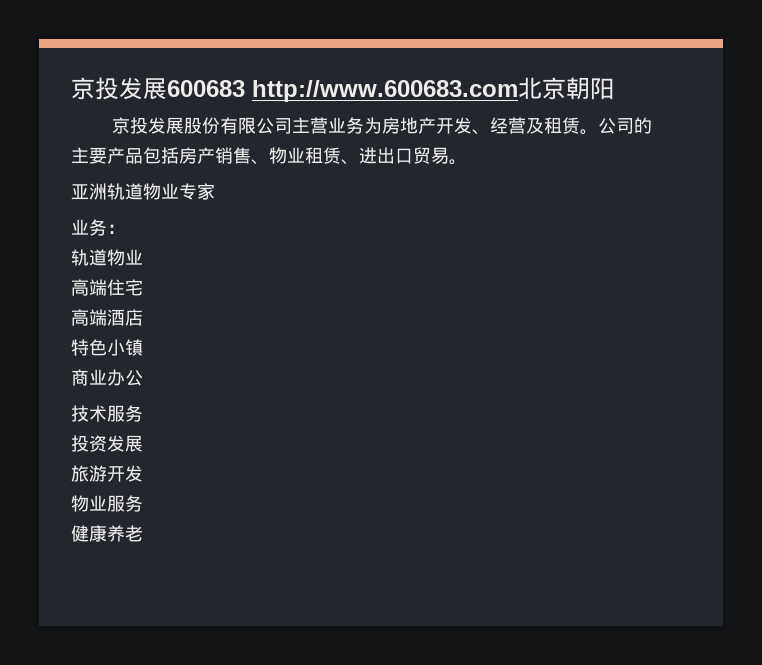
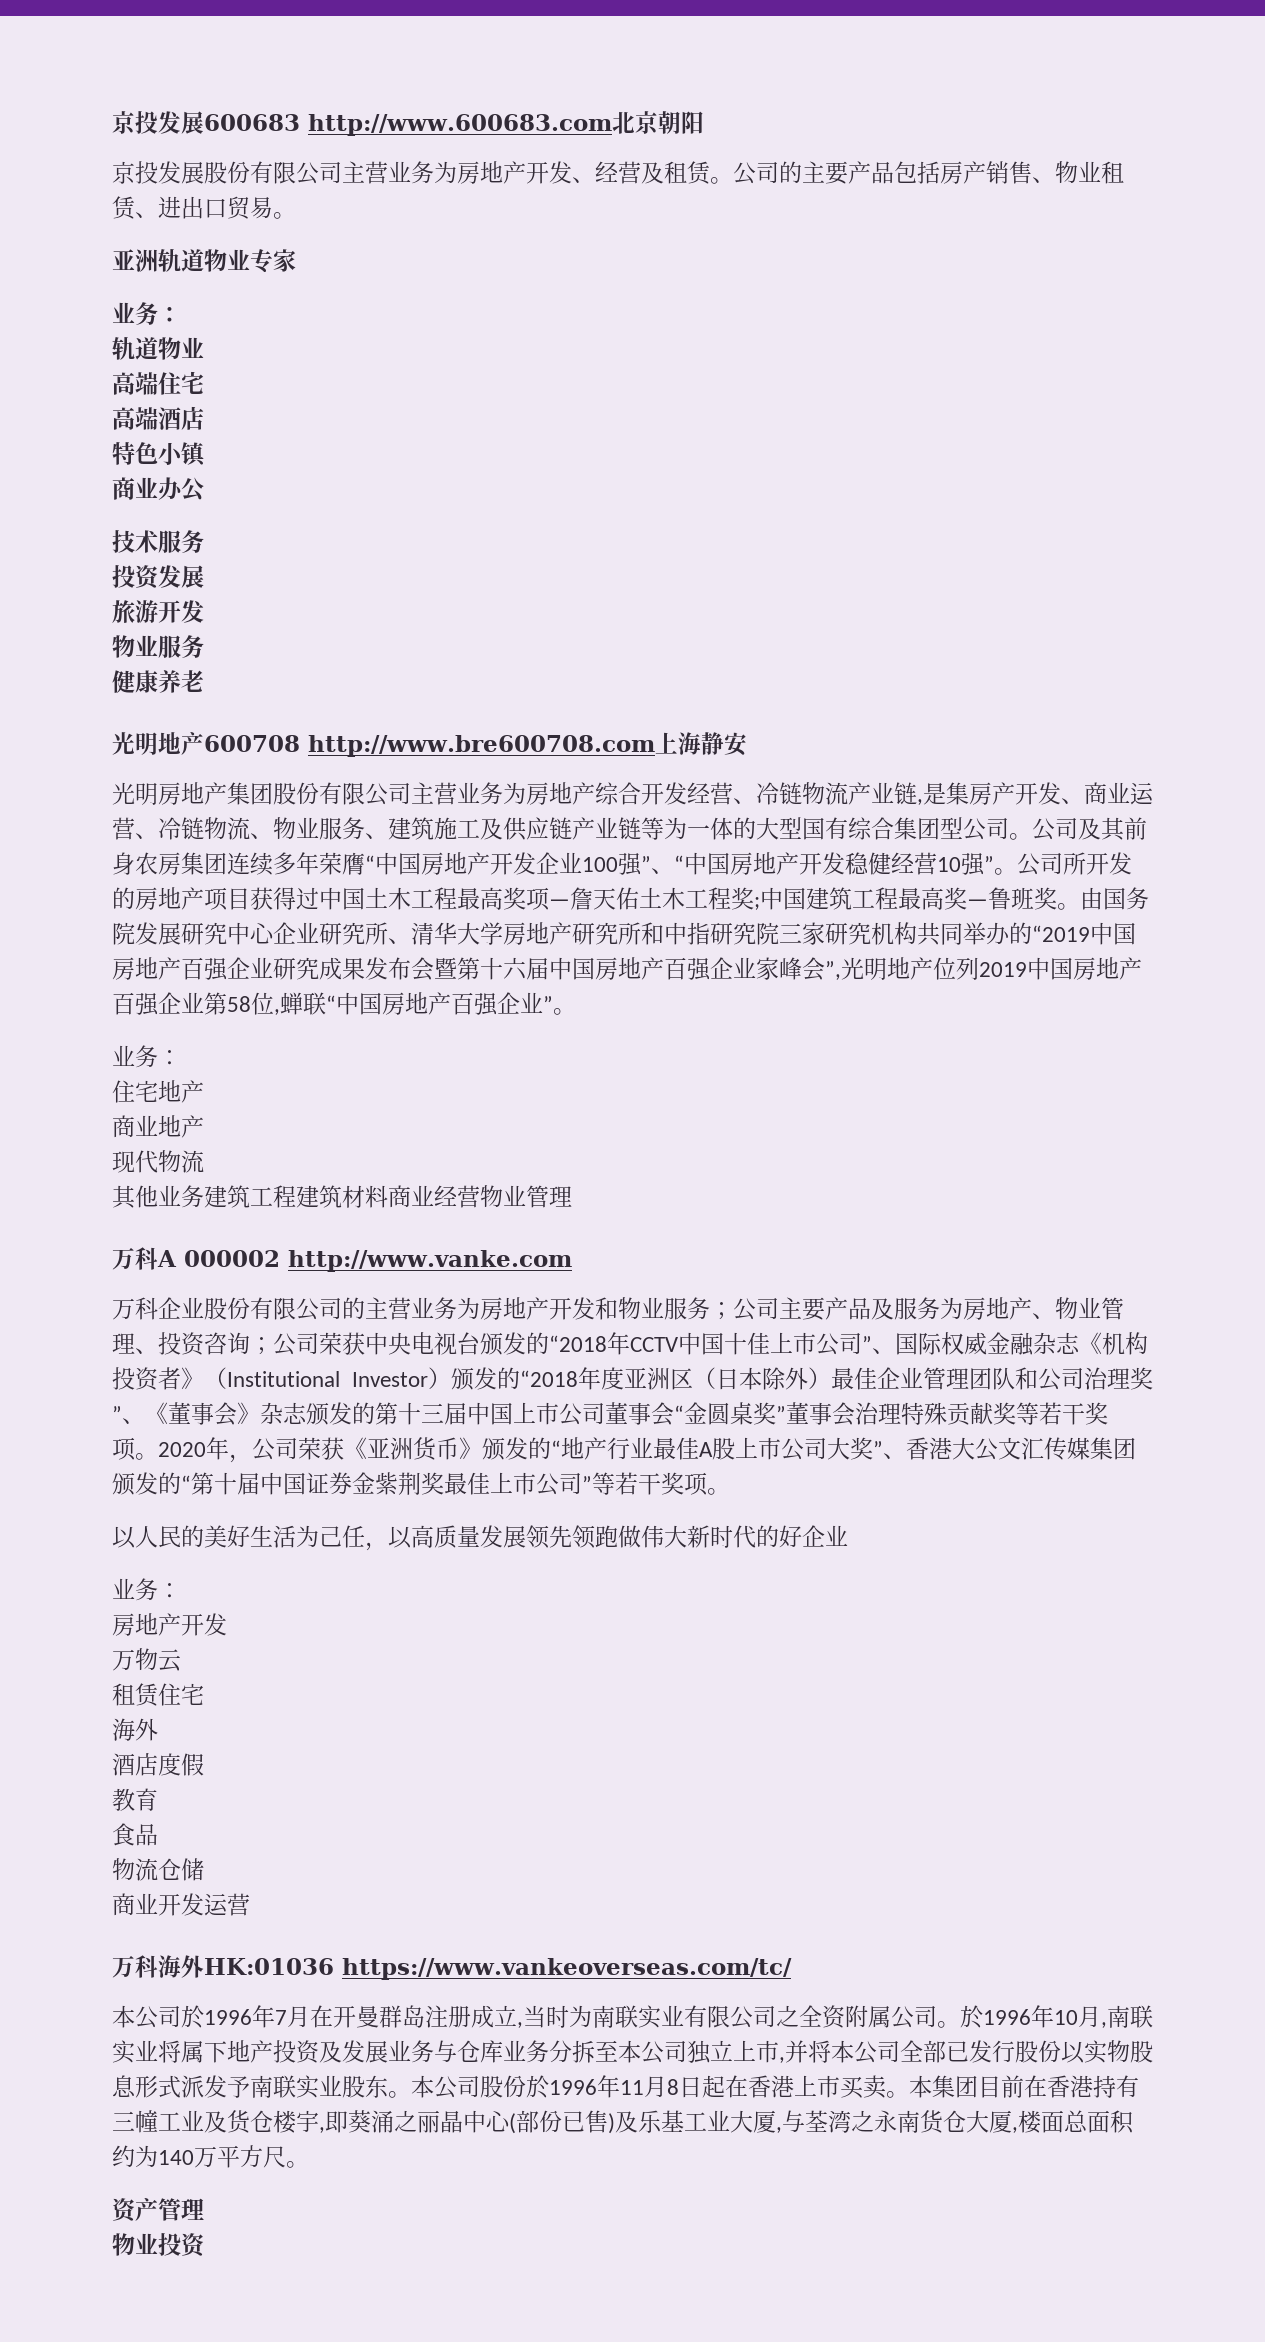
+ 光明地产600708 http://www.bre600708.com上海静安
+ 光明房地产集团股份有限公司主营业务为房地产综合开发经营、冷链物流产业链,是集房产开发、商业运营、冷链物流、物业服务、建筑施工及供应链产业链等为一体的大型国有综合集团型公司。公司及其前身农房集团连续多年荣膺“中国房地产开发企业100强”、“中国房地产开发稳健经营10强”。公司所开发的房地产项目获得过中国土木工程最高奖项—詹天佑土木工程奖;中国建筑工程最高奖—鲁班奖。由国务院发展研究中心企业研究所、清华大学房地产研究所和中指研究院三家研究机构共同举办的“2019中国房地产百强企业研究成果发布会暨第十六届中国房地产百强企业家峰会”,光明地产位列2019中国房地产百强企业第58位,蝉联“中国房地产百强企业”。
+ 业务：
+ 住宅地产
+ 商业地产
+ 现代物流
+ 其他业务建筑工程建筑材料商业经营物业管理
+ 万科A 000002 http://www.vanke.com
+ 万科企业股份有限公司的主营业务为房地产开发和物业服务；公司主要产品及服务为房地产、物业管理、投资咨询；公司荣获中央电视台颁发的“2018年CCTV中国十佳上市公司”、国际权威金融杂志《机构投资者》（Institutional Investor）颁发的“2018年度亚洲区（日本除外）最佳企业管理团队和公司治理奖”、《董事会》杂志颁发的第十三届中国上市公司董事会“金圆桌奖”董事会治理特殊贡献奖等若干奖项。2020年，公司荣获《亚洲货币》颁发的“地产行业最佳A股上市公司大奖”、香港大公文汇传媒集团颁发的“第十届中国证券金紫荆奖最佳上市公司”等若干奖项。
+ 以人民的美好生活为己任，以高质量发展领先领跑做伟大新时代的好企业
+ 业务：
+ 房地产开发
+ 万物云
+ 租赁住宅
+ 海外
+ 酒店度假
+ 教育
+ 食品
+ 物流仓储
+ 商业开发运营
+ 万科海外HK:01036 https://www.vankeoverseas.com/tc/
+ 本公司於1996年7月在开曼群岛注册成立,当时为南联实业有限公司之全资附属公司。於1996年10月,南联实业将属下地产投资及发展业务与仓库业务分拆至本公司独立上市,并将本公司全部已发行股份以实物股息形式派发予南联实业股东。本公司股份於1996年11月8日起在香港上市买卖。本集团目前在香港持有三幢工业及货仓楼宇,即葵涌之丽晶中心(部份已售)及乐基工业大厦,与荃湾之永南货仓大厦,楼面总面积约为140万平方尺。
+ 资产管理
+ 物业投资

